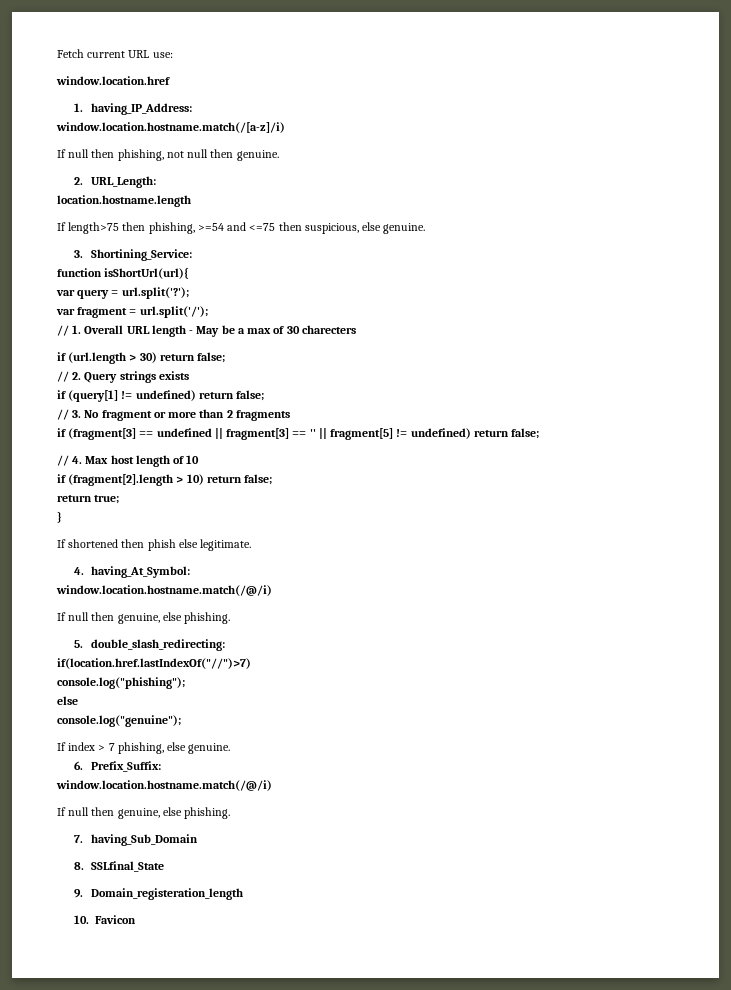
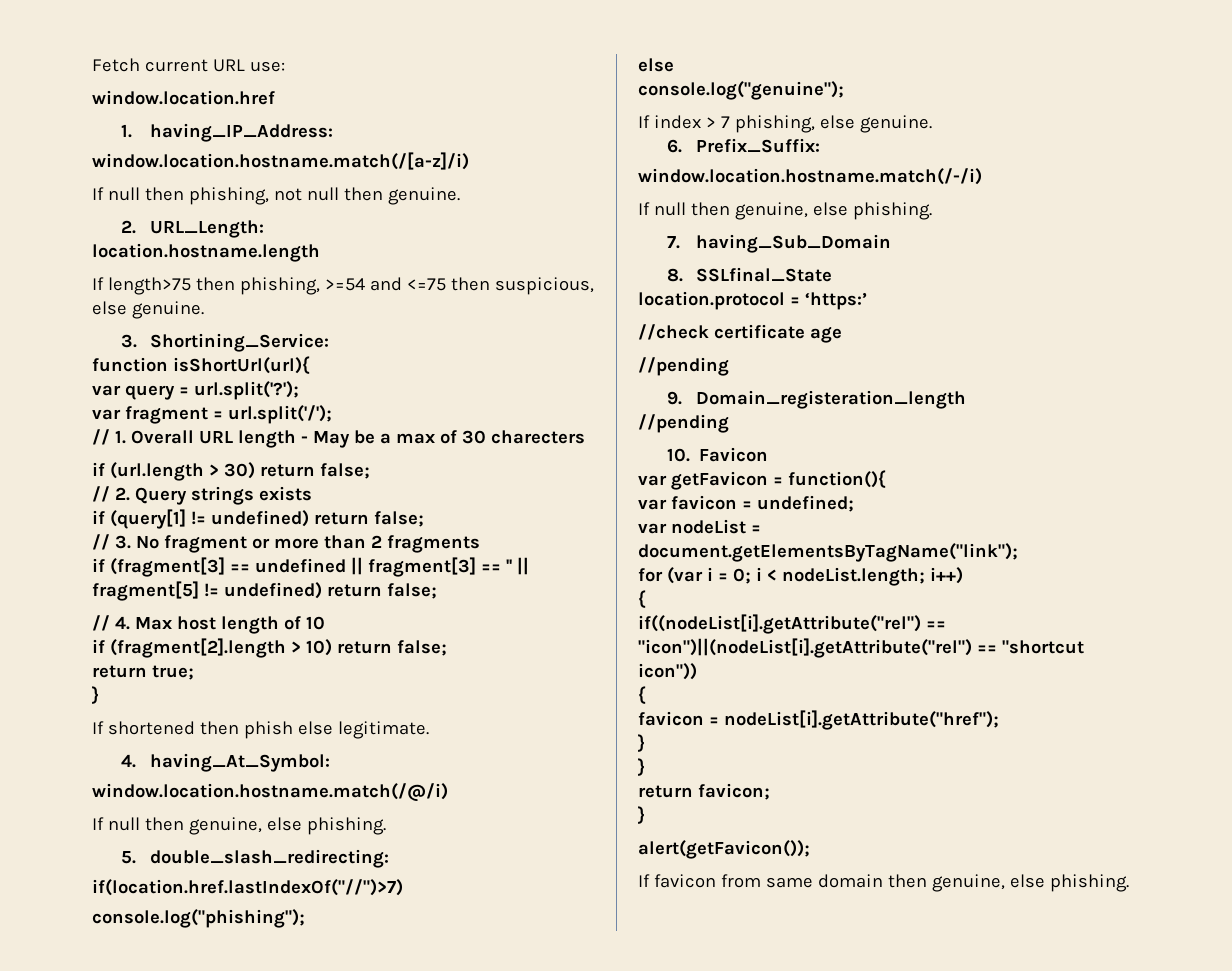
  6. Prefix_Suffix:
- window.location.hostname.match(/@/i)
+ window.location.hostname.match(/-/i)
+ location.protocol = ‘https:’
+ //check certificate age
+ //pending
  9. Domain_registeration_length
+ //pending
+ var getFavicon = function(){
+ var favicon = undefined;
+ var nodeList = document.getElementsByTagName("link");
+ for (var i = 0; i < nodeList.length; i++)
+ {
+ if((nodeList[i].getAttribute("rel") == "icon")||(nodeList[i].getAttribute("rel") == "shortcut icon"))
+ {
+ favicon = nodeList[i].getAttribute("href");
+ }
+ }
+ return favicon;
+ }
+ alert(getFavicon());
+ If favicon from same domain then genuine, else phishing.

